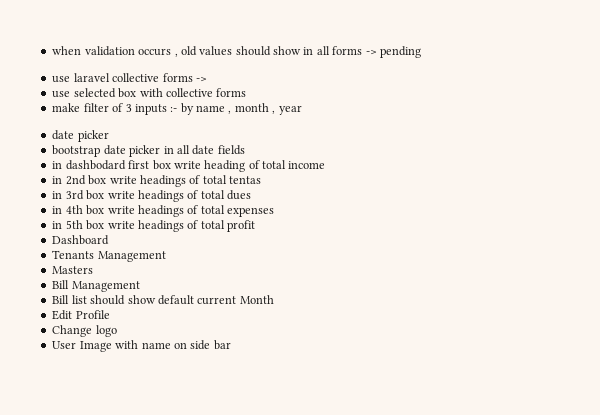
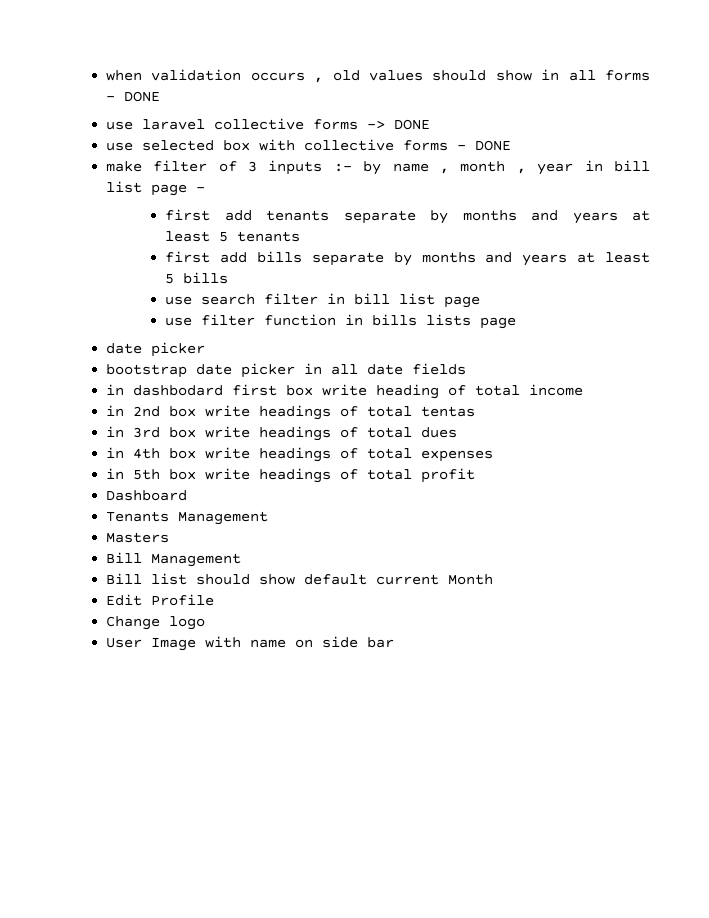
- when validation occurs , old values should show in all forms -> pending
+ when validation occurs , old values should show in all forms - DONE
- use laravel collective forms ->
+ use laravel collective forms -> DONE
- use selected box with collective forms
+ use selected box with collective forms - DONE
- make filter of 3 inputs :- by name , month , year
+ make filter of 3 inputs :- by name , month , year in bill list page –
+ first add tenants separate by months and years at least 5 tenants
+ first add bills separate by months and years at least 5 bills
+ use search filter in bill list page
+ use filter function in bills lists page

